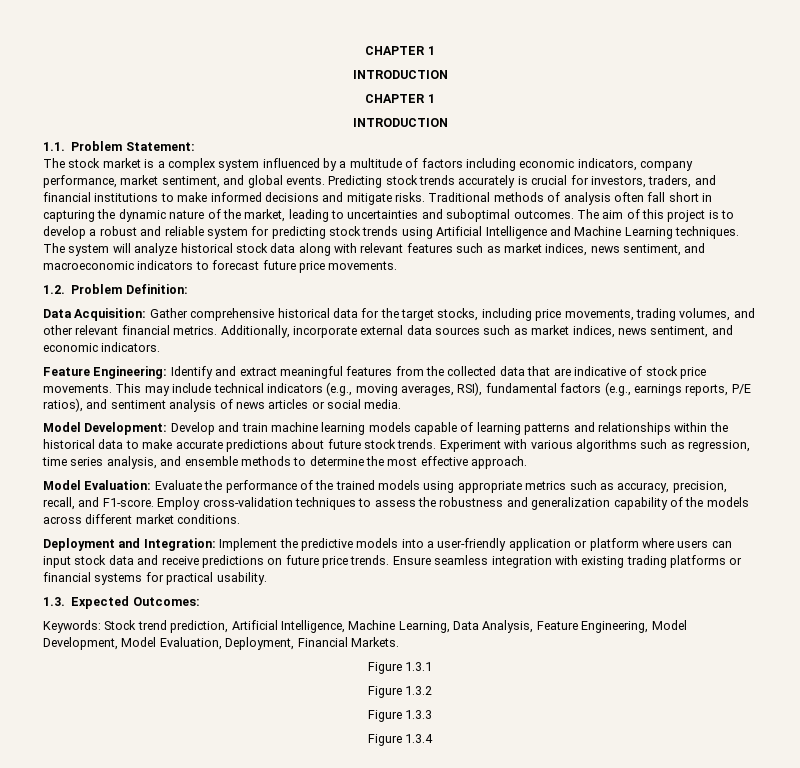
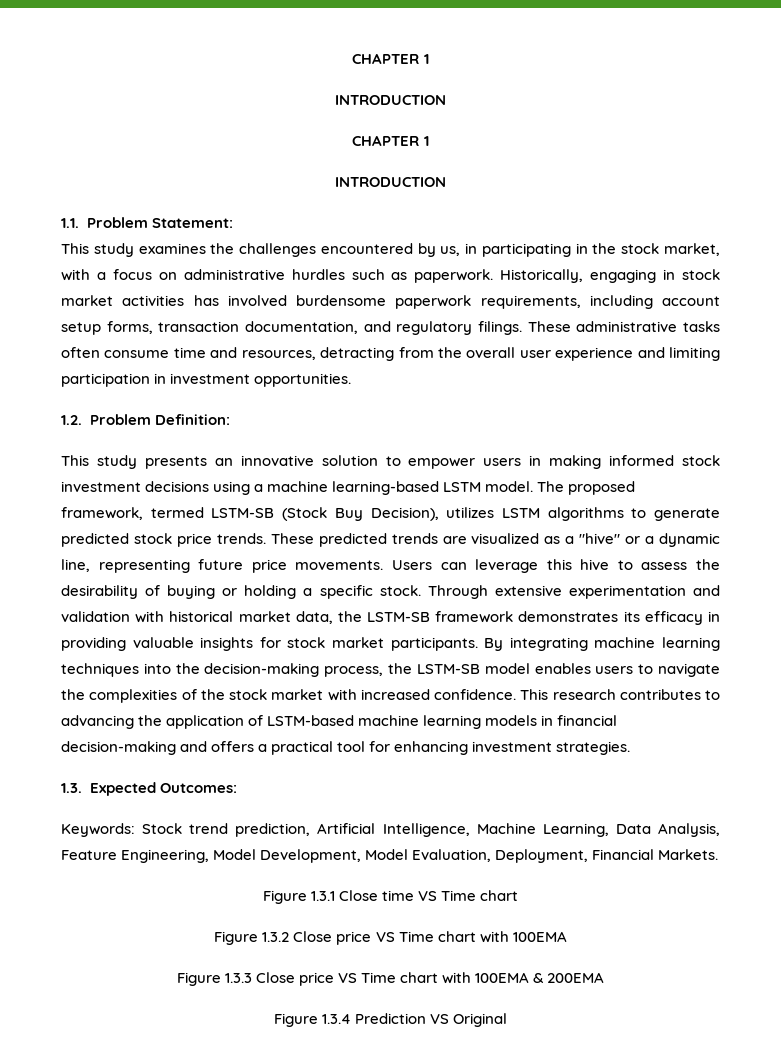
- The stock market is a complex system influenced by a multitude of factors including economic indicators, company performance, market sentiment, and global events. Predicting stock trends accurately is crucial for investors, traders, and financial institutions to make informed decisions and mitigate risks. Traditional methods of analysis often fall short in capturing the dynamic nature of the market, leading to uncertainties and suboptimal outcomes. The aim of this project is to develop a robust and reliable system for predicting stock trends using Artificial Intelligence and Machine Learning techniques. The system will analyze historical stock data along with relevant features such as market indices, news sentiment, and macroeconomic indicators to forecast future price movements.
+ This study examines the challenges encountered by us, in participating in the stock market, with a focus on administrative hurdles such as paperwork. Historically, engaging in stock market activities has involved burdensome paperwork requirements, including account setup forms, transaction documentation, and regulatory filings. These administrative tasks often consume time and resources, detracting from the overall user experience and limiting participation in investment opportunities.
  1.2. Problem Definition:
- Data Acquisition: Gather comprehensive historical data for the target stocks, including price movements, trading volumes, and other relevant financial metrics. Additionally, incorporate external data sources such as market indices, news sentiment, and economic indicators.
- Feature Engineering: Identify and extract meaningful features from the collected data that are indicative of stock price movements. This may include technical indicators (e.g., moving averages, RSI), fundamental factors (e.g., earnings reports, P/E ratios), and sentiment analysis of news articles or social media.
- Model Development: Develop and train machine learning models capable of learning patterns and relationships within the historical data to make accurate predictions about future stock trends. Experiment with various algorithms such as regression, time series analysis, and ensemble methods to determine the most effective approach.
- Model Evaluation: Evaluate the performance of the trained models using appropriate metrics such as accuracy, precision, recall, and F1-score. Employ cross-validation techniques to assess the robustness and generalization capability of the models across different market conditions.
- Deployment and Integration: Implement the predictive models into a user-friendly application or platform where users can input stock data and receive predictions on future price trends. Ensure seamless integration with existing trading platforms or financial systems for practical usability.
+ This study presents an innovative solution to empower users in making informed stock investment decisions using a machine learning-based LSTM model. The proposed framework, termed LSTM-SB (Stock Buy Decision), utilizes LSTM algorithms to generate predicted stock price trends. These predicted trends are visualized as a "hive" or a dynamic line, representing future price movements. Users can leverage this hive to assess the desirability of buying or holding a specific stock. Through extensive experimentation and validation with historical market data, the LSTM-SB framework demonstrates its efficacy in providing valuable insights for stock market participants. By integrating machine learning techniques into the decision-making process, the LSTM-SB model enables users to navigate the complexities of the stock market with increased confidence. This research contributes to advancing the application of LSTM-based machine learning models in financial decision-making and offers a practical tool for enhancing investment strategies.
- Figure 1.3.1
- Figure 1.3.2
- Figure 1.3.3
+ Figure 1.3.1 Close time VS Time chart
+ Figure 1.3.2 Close price VS Time chart with 100EMA
+ Figure 1.3.3 Close price VS Time chart with 100EMA & 200EMA
- Figure 1.3.4
+ Figure 1.3.4 Prediction VS Original

